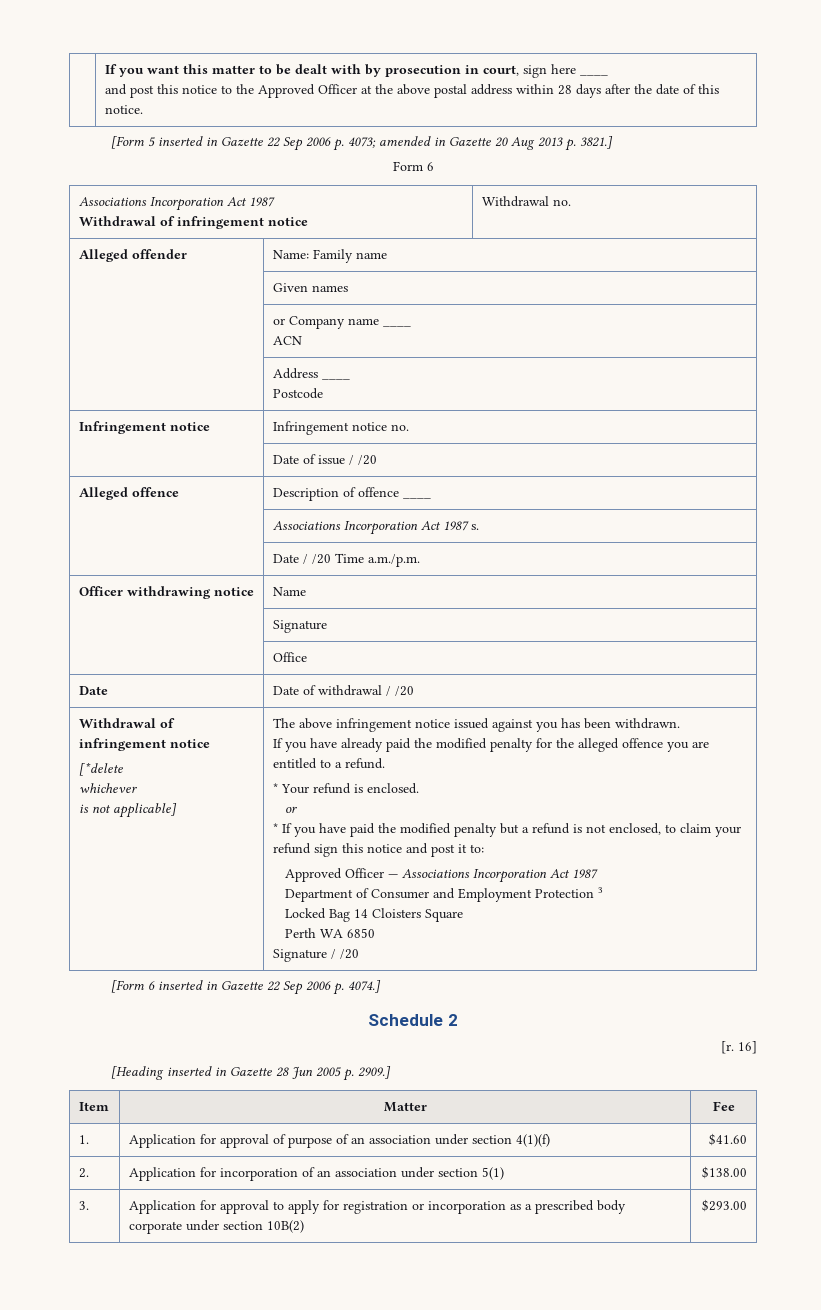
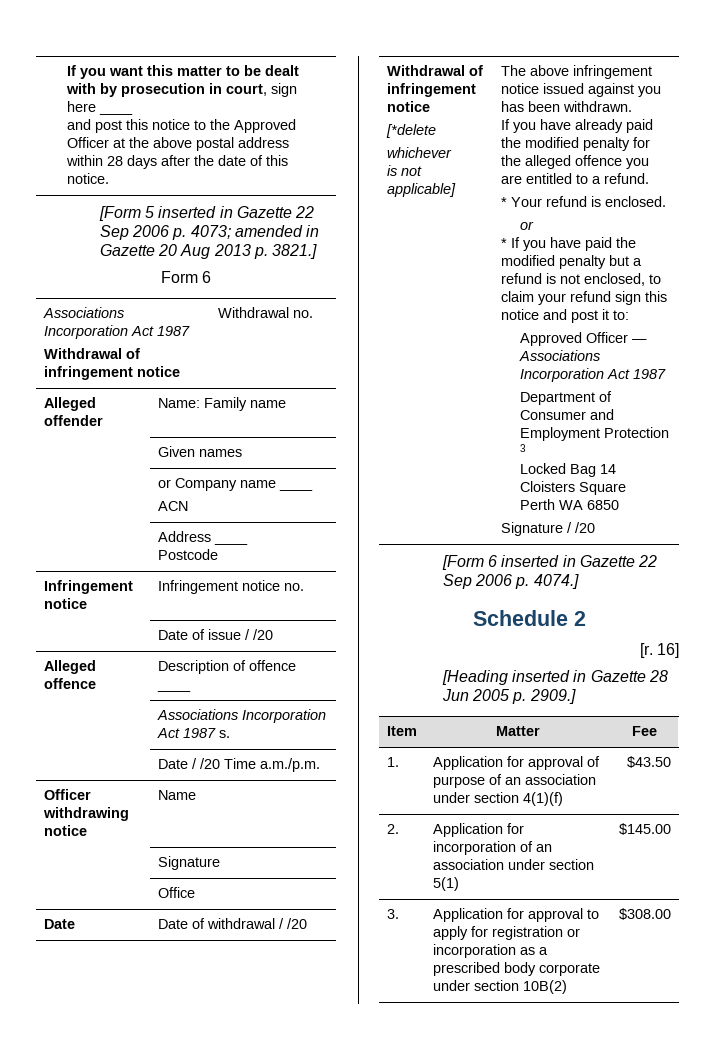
- 1. | Application for approval of purpose of an association under section 4(1)(f) | $41.60
+ 1. | Application for approval of purpose of an association under section 4(1)(f) | $43.50
- 2. | Application for incorporation of an association under section 5(1) | $138.00
+ 2. | Application for incorporation of an association under section 5(1) | $145.00
- 3. | Application for approval to apply for registration or incorporation as a prescribed body corporate under section 10B(2) | $293.00
+ 3. | Application for approval to apply for registration or incorporation as a prescribed body corporate under section 10B(2) | $308.00

